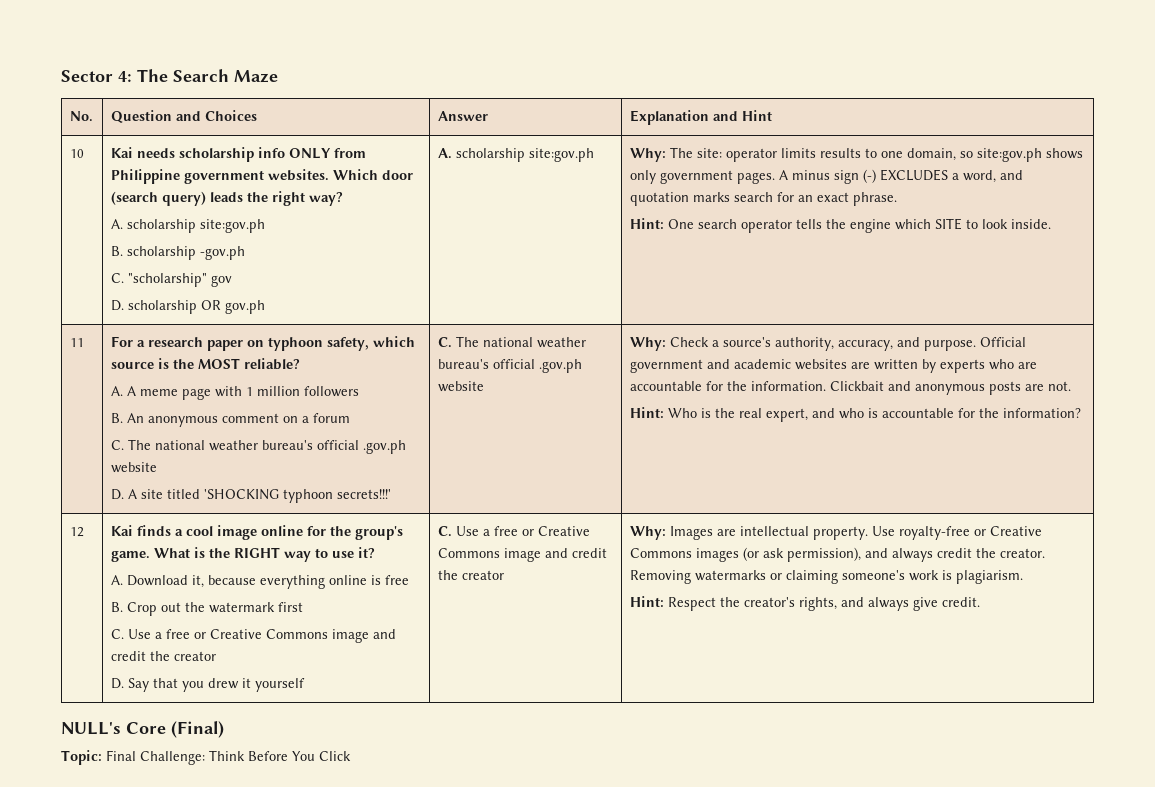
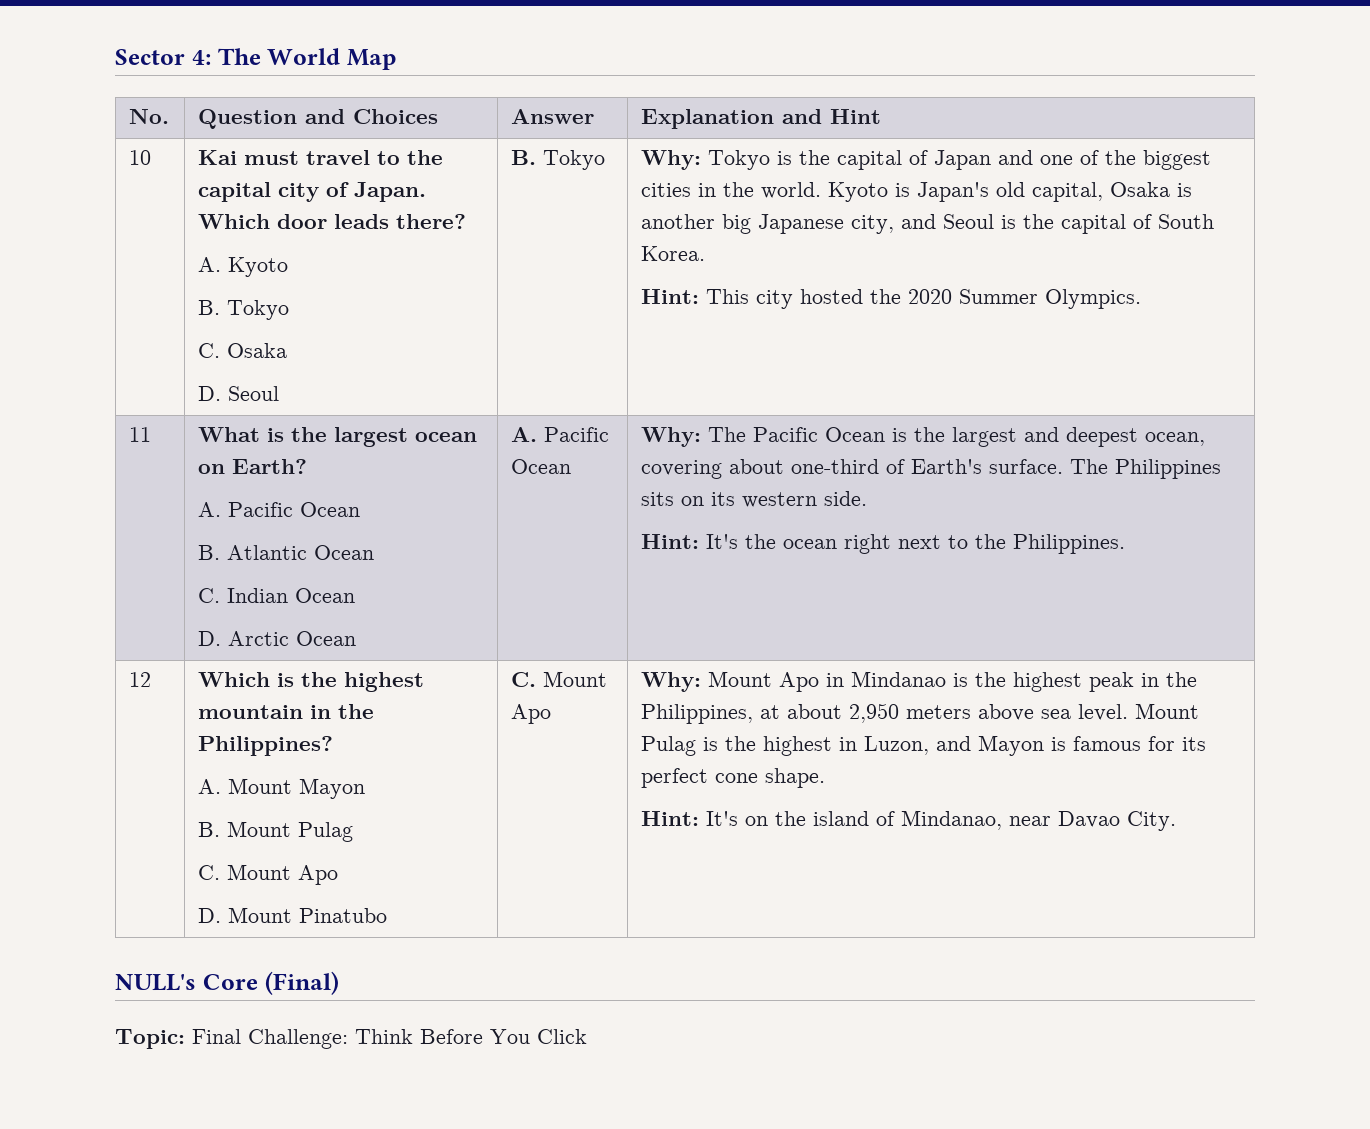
- Sector 4: The Search Maze
+ Sector 4: The World Map
- Kai needs scholarship info ONLY from Philippine government websites. Which door (search query) leads the right way?
- A. scholarship site:gov.ph
- B. scholarship -gov.ph
- C. "scholarship" gov
- D. scholarship OR gov.ph | A. scholarship site:gov.ph
+ Kai must travel to the capital city of Japan. Which door leads there?
+ A. Kyoto
+ B. Tokyo
+ C. Osaka
+ D. Seoul | B. Tokyo | Why: Tokyo is the capital of Japan and one of the biggest cities in the world. Kyoto is Japan's old capital, Osaka is another big Japanese city, and Seoul is the capital of South Korea.
+ Hint: This city hosted the 2020 Summer Olympics.
+ 11 | What is the largest ocean on Earth?
+ A. Pacific Ocean
+ B. Atlantic Ocean
+ C. Indian Ocean
+ D. Arctic Ocean | A. Pacific Ocean
- Why: The site: operator limits results to one domain, so site:gov.ph shows only government pages. A minus sign (-) EXCLUDES a word, and quotation marks search for an exact phrase.
- Hint: One search operator tells the engine which SITE to look inside.
- 11 | For a research paper on typhoon safety, which source is the MOST reliable?
- A. A meme page with 1 million followers
- B. An anonymous comment on a forum
- C. The national weather bureau's official .gov.ph website
- D. A site titled 'SHOCKING typhoon secrets!!!' | C. The national weather bureau's official .gov.ph website | Why: Check a source's authority, accuracy, and purpose. Official government and academic websites are written by experts who are accountable for the information. Clickbait and anonymous posts are not.
- Hint: Who is the real expert, and who is accountable for the information?
- 12 | Kai finds a cool image online for the group's game. What is the RIGHT way to use it?
- A. Download it, because everything online is free
- B. Crop out the watermark first
- C. Use a free or Creative Commons image and credit the creator
- D. Say that you drew it yourself | C. Use a free or Creative Commons image and credit the creator | Why: Images are intellectual property. Use royalty-free or Creative Commons images (or ask permission), and always credit the creator. Removing watermarks or claiming someone's work is plagiarism.
- Hint: Respect the creator's rights, and always give credit.
+ Why: The Pacific Ocean is the largest and deepest ocean, covering about one-third of Earth's surface. The Philippines sits on its western side.
+ Hint: It's the ocean right next to the Philippines.
+ 12 | Which is the highest mountain in the Philippines?
+ A. Mount Mayon
+ B. Mount Pulag
+ C. Mount Apo
+ D. Mount Pinatubo | C. Mount Apo | Why: Mount Apo in Mindanao is the highest peak in the Philippines, at about 2,950 meters above sea level. Mount Pulag is the highest in Luzon, and Mayon is famous for its perfect cone shape.
+ Hint: It's on the island of Mindanao, near Davao City.

